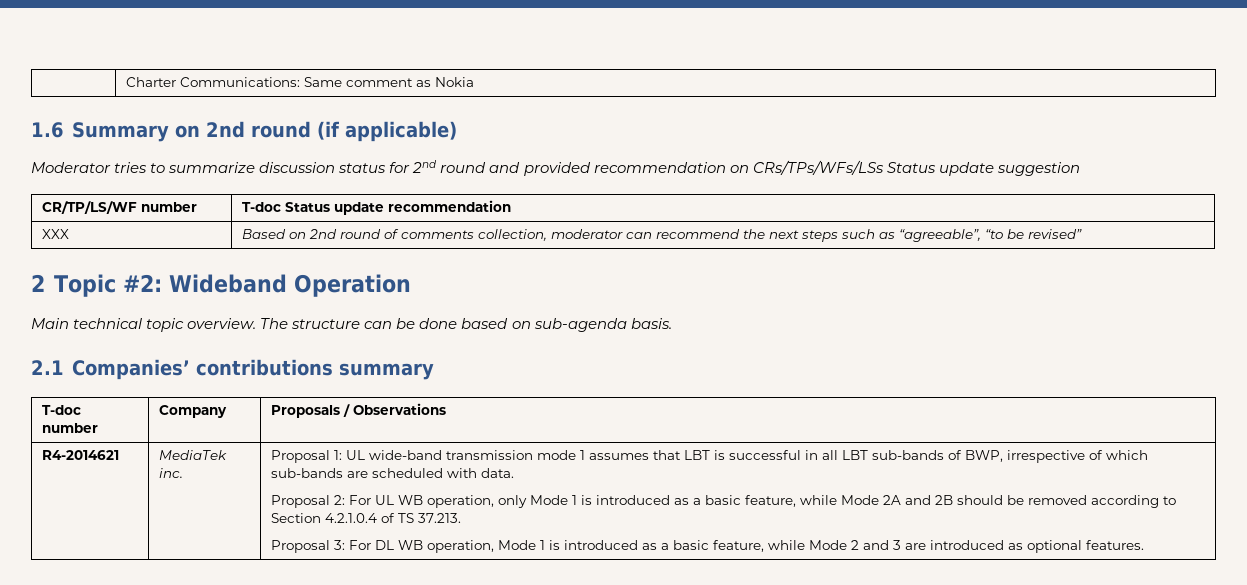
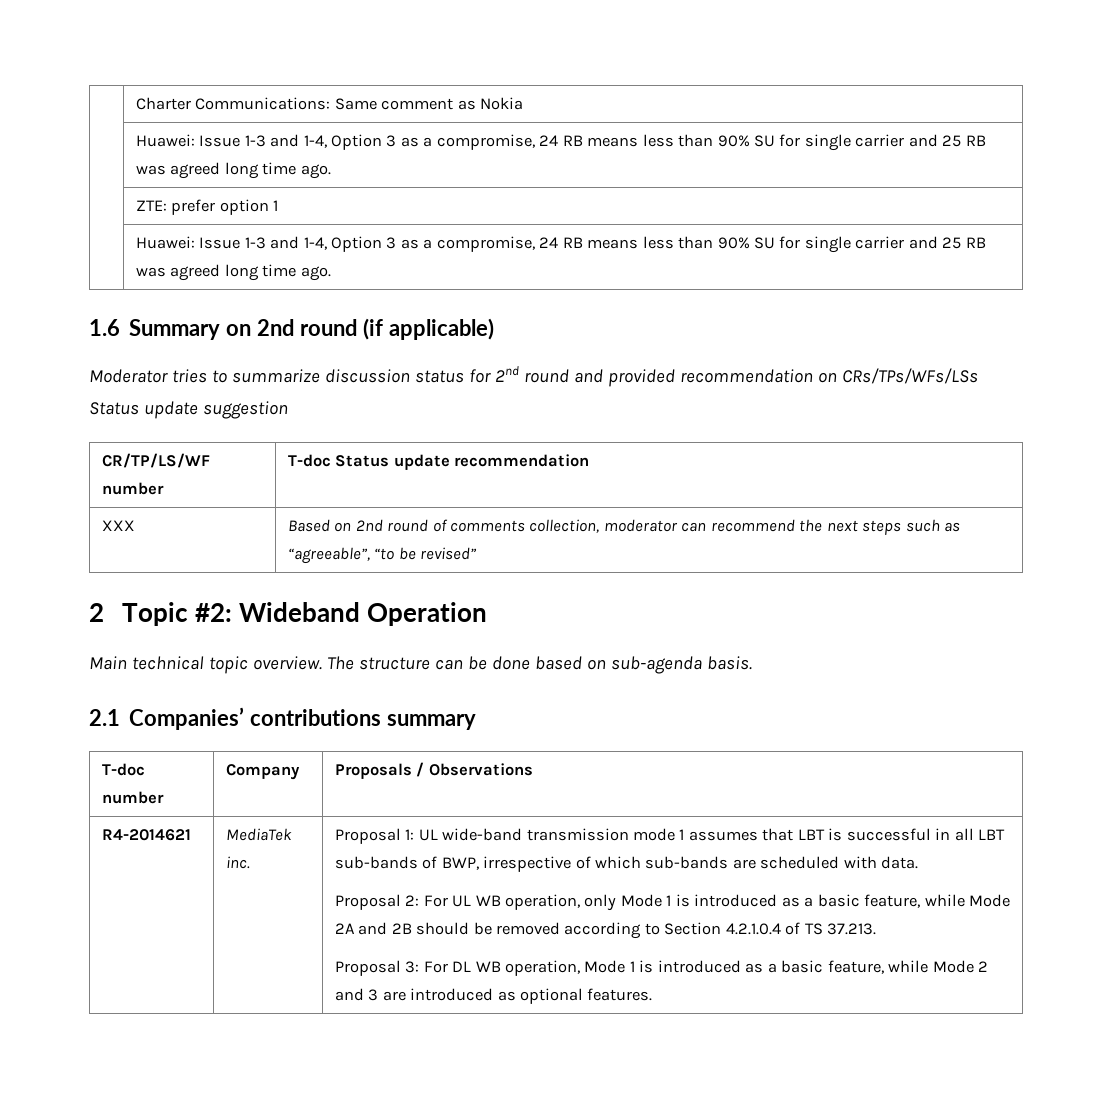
  | Charter Communications: Same comment as Nokia
+ | Huawei: Issue 1-3 and 1-4, Option 3 as a compromise, 24 RB means less than 90% SU for single carrier and 25 RB was agreed long time ago.
+ | ZTE: prefer option 1
+ | Huawei: Issue 1-3 and 1-4, Option 3 as a compromise, 24 RB means less than 90% SU for single carrier and 25 RB was agreed long time ago.

